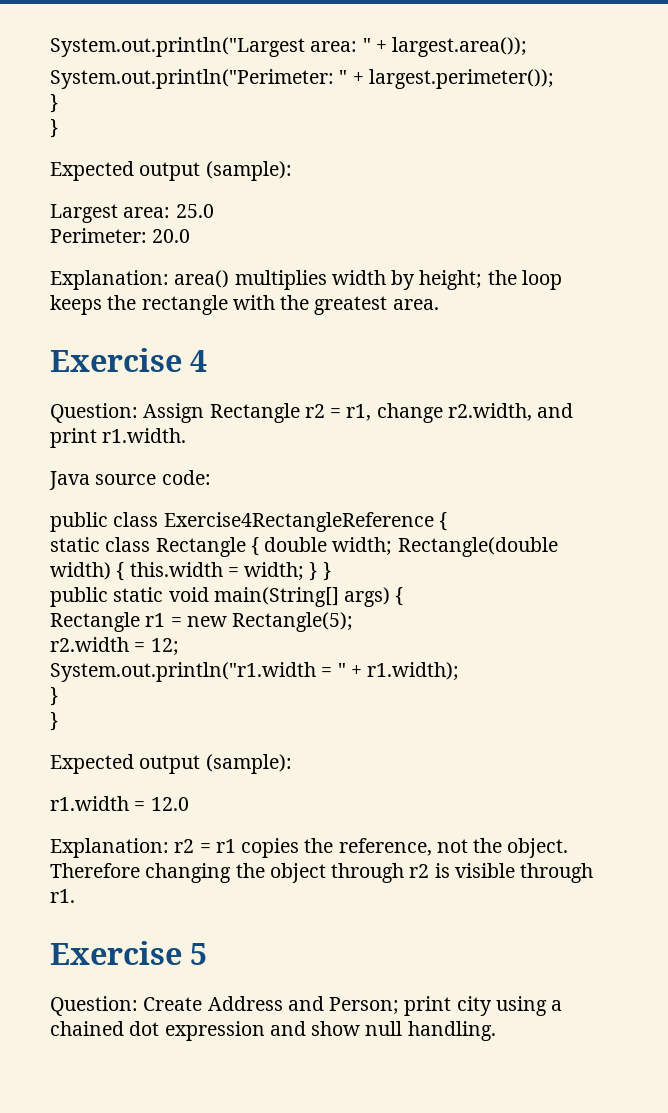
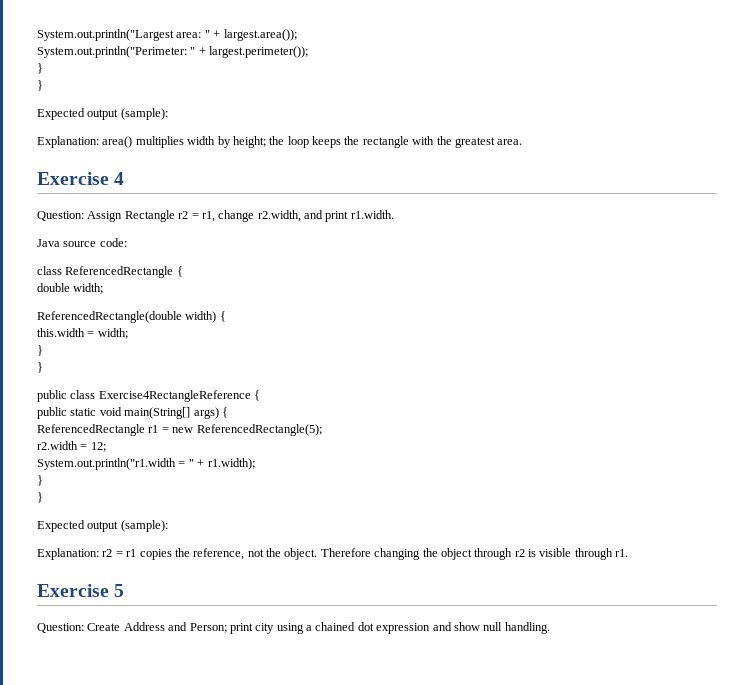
- Largest area: 25.0
- Perimeter: 20.0
+ class ReferencedRectangle {
+ double width;
+ ReferencedRectangle(double width) {
+ this.width = width;
+ }
+ }
  public class Exercise4RectangleReference {
- static class Rectangle { double width; Rectangle(double width) { this.width = width; } }
- Rectangle r1 = new Rectangle(5);
+ ReferencedRectangle r1 = new ReferencedRectangle(5);
- r1.width = 12.0

